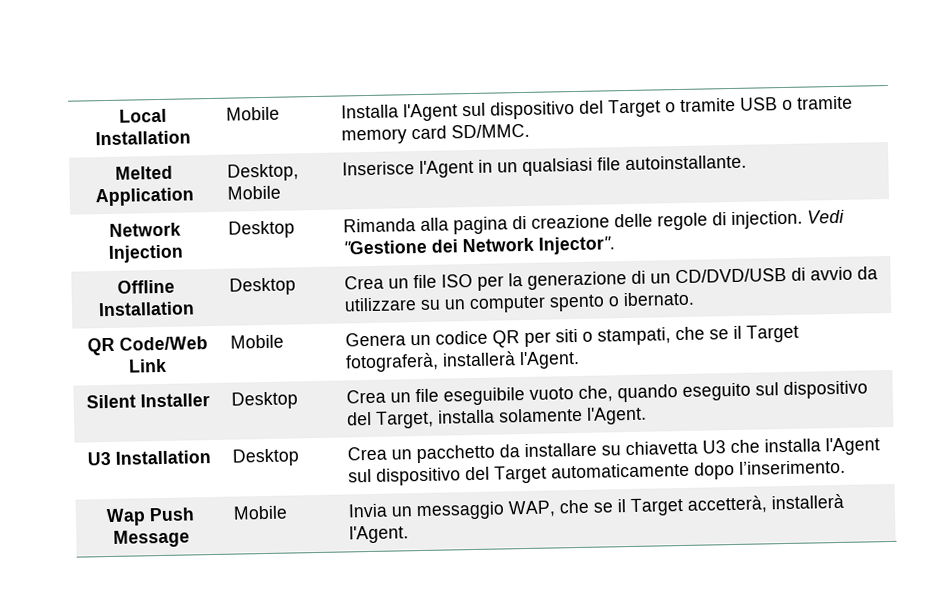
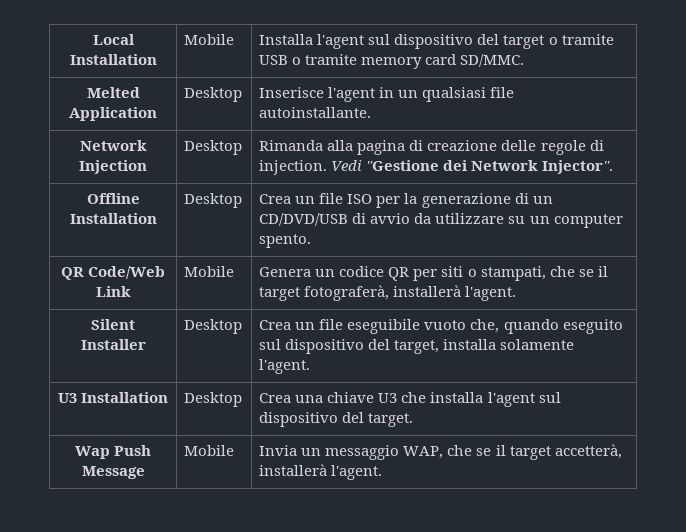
- Local Installation | Mobile | Installa l'Agent sul dispositivo del Target o tramite USB o tramite memory card SD/MMC.
+ Local Installation | Mobile | Installa l'agent sul dispositivo del target o tramite USB o tramite memory card SD/MMC.
- Melted Application | Desktop, Mobile | Inserisce l'Agent in un qualsiasi file autoinstallante.
+ Melted Application | Desktop | Inserisce l'agent in un qualsiasi file autoinstallante.
- Offline Installation | Desktop | Crea un file ISO per la generazione di un CD/DVD/USB di avvio da utilizzare su un computer spento o ibernato.
+ Offline Installation | Desktop | Crea un file ISO per la generazione di un CD/DVD/USB di avvio da utilizzare su un computer spento.
- QR Code/Web Link | Mobile | Genera un codice QR per siti o stampati, che se il Target fotograferà, installerà l'Agent.
+ QR Code/Web Link | Mobile | Genera un codice QR per siti o stampati, che se il target fotograferà, installerà l'agent.
- Silent Installer | Desktop | Crea un file eseguibile vuoto che, quando eseguito sul dispositivo del Target, installa solamente l'Agent.
+ Silent Installer | Desktop | Crea un file eseguibile vuoto che, quando eseguito sul dispositivo del target, installa solamente l'agent.
- U3 Installation | Desktop | Crea un pacchetto da installare su chiavetta U3 che installa l'Agent sul dispositivo del Target automaticamente dopo l’inserimento.
+ U3 Installation | Desktop | Crea una chiave U3 che installa l'agent sul dispositivo del target.
- Wap Push Message | Mobile | Invia un messaggio WAP, che se il Target accetterà, installerà l'Agent.
+ Wap Push Message | Mobile | Invia un messaggio WAP, che se il target accetterà, installerà l'agent.

